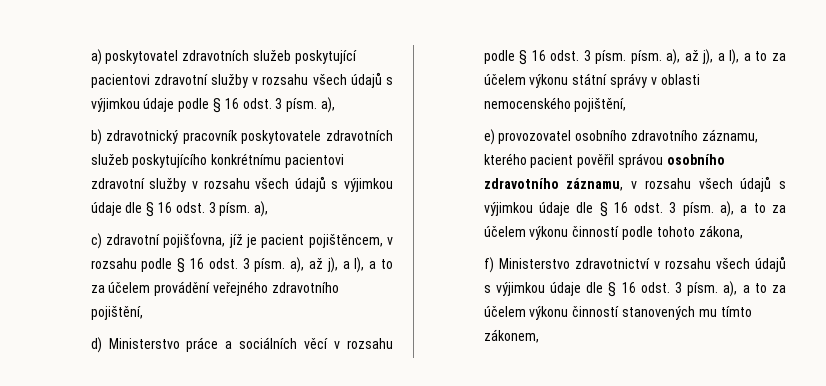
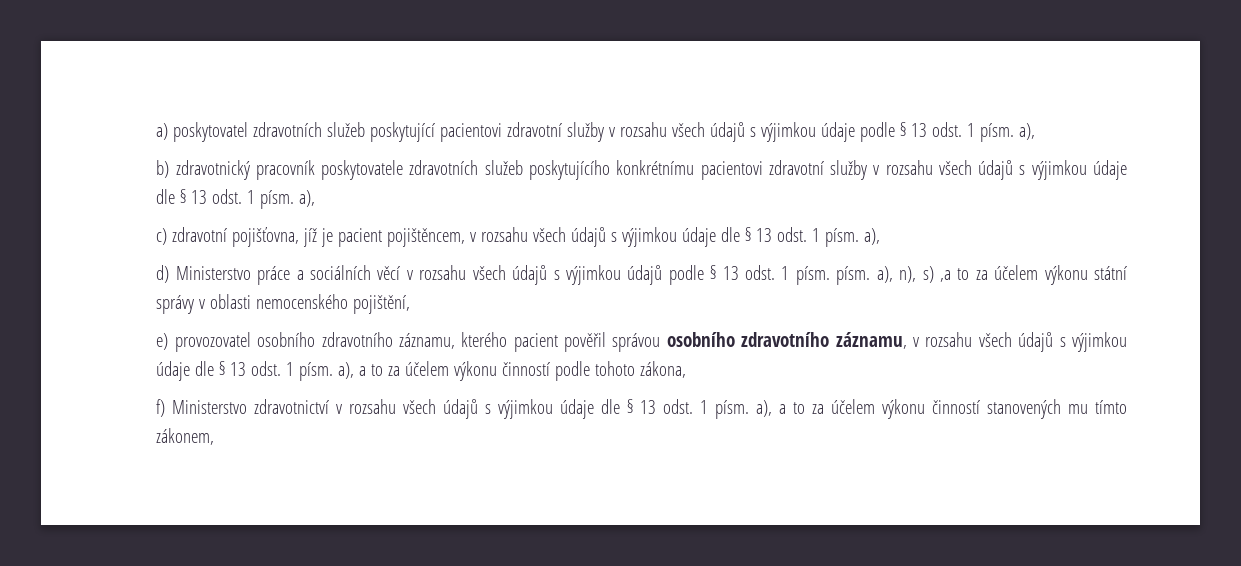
- a) poskytovatel zdravotních služeb poskytující pacientovi zdravotní služby v rozsahu všech údajů s výjimkou údaje podle § 16 odst. 3 písm. a),
+ a) poskytovatel zdravotních služeb poskytující pacientovi zdravotní služby v rozsahu všech údajů s výjimkou údaje podle § 13 odst. 1 písm. a),
- b) zdravotnický pracovník poskytovatele zdravotních služeb poskytujícího konkrétnímu pacientovi zdravotní služby v rozsahu všech údajů s výjimkou údaje dle § 16 odst. 3 písm. a),
+ b) zdravotnický pracovník poskytovatele zdravotních služeb poskytujícího konkrétnímu pacientovi zdravotní služby v rozsahu všech údajů s výjimkou údaje dle § 13 odst. 1 písm. a),
- c) zdravotní pojišťovna, jíž je pacient pojištěncem, v rozsahu podle § 16 odst. 3 písm. a), až j), a l), a to za účelem provádění veřejného zdravotního pojištění,
+ c) zdravotní pojišťovna, jíž je pacient pojištěncem, v rozsahu všech údajů s výjimkou údaje dle § 13 odst. 1 písm. a),
- d) Ministerstvo práce a sociálních věcí v rozsahu podle § 16 odst. 3 písm. písm. a), až j), a l), a to za účelem výkonu státní správy v oblasti nemocenského pojištění,
+ d) Ministerstvo práce a sociálních věcí v rozsahu všech údajů s výjimkou údajů podle § 13 odst. 1 písm. písm. a), n), s) ,a to za účelem výkonu státní správy v oblasti nemocenského pojištění,
- e) provozovatel osobního zdravotního záznamu, kterého pacient pověřil správou osobního zdravotního záznamu, v rozsahu všech údajů s výjimkou údaje dle § 16 odst. 3 písm. a), a to za účelem výkonu činností podle tohoto zákona,
+ e) provozovatel osobního zdravotního záznamu, kterého pacient pověřil správou osobního zdravotního záznamu, v rozsahu všech údajů s výjimkou údaje dle § 13 odst. 1 písm. a), a to za účelem výkonu činností podle tohoto zákona,
- f) Ministerstvo zdravotnictví v rozsahu všech údajů s výjimkou údaje dle § 16 odst. 3 písm. a), a to za účelem výkonu činností stanovených mu tímto zákonem,
+ f) Ministerstvo zdravotnictví v rozsahu všech údajů s výjimkou údaje dle § 13 odst. 1 písm. a), a to za účelem výkonu činností stanovených mu tímto zákonem,

